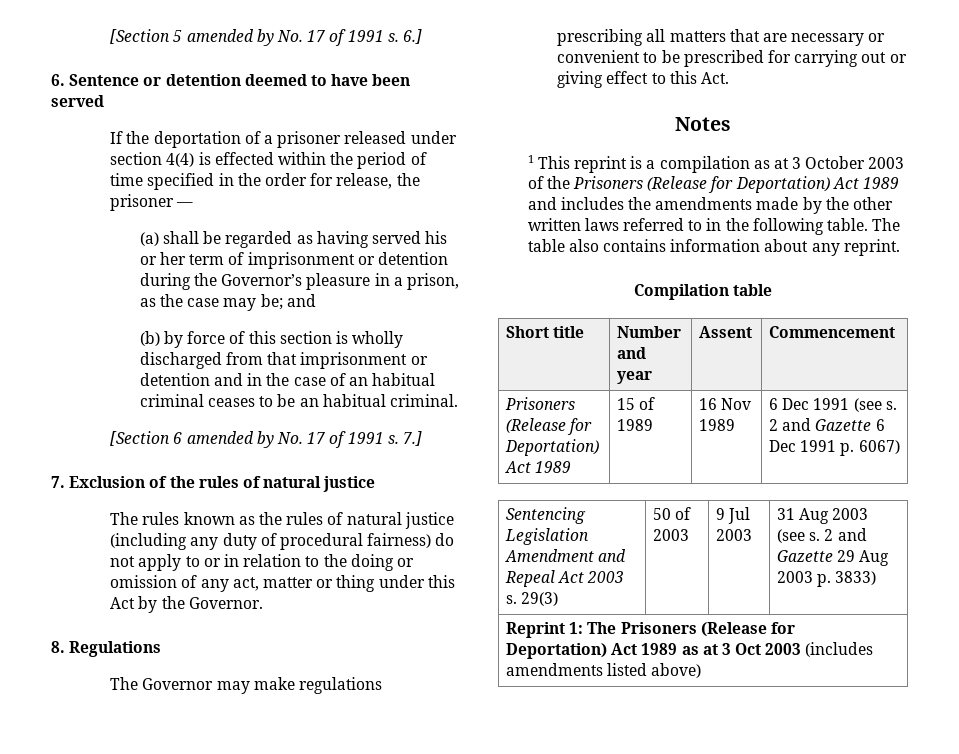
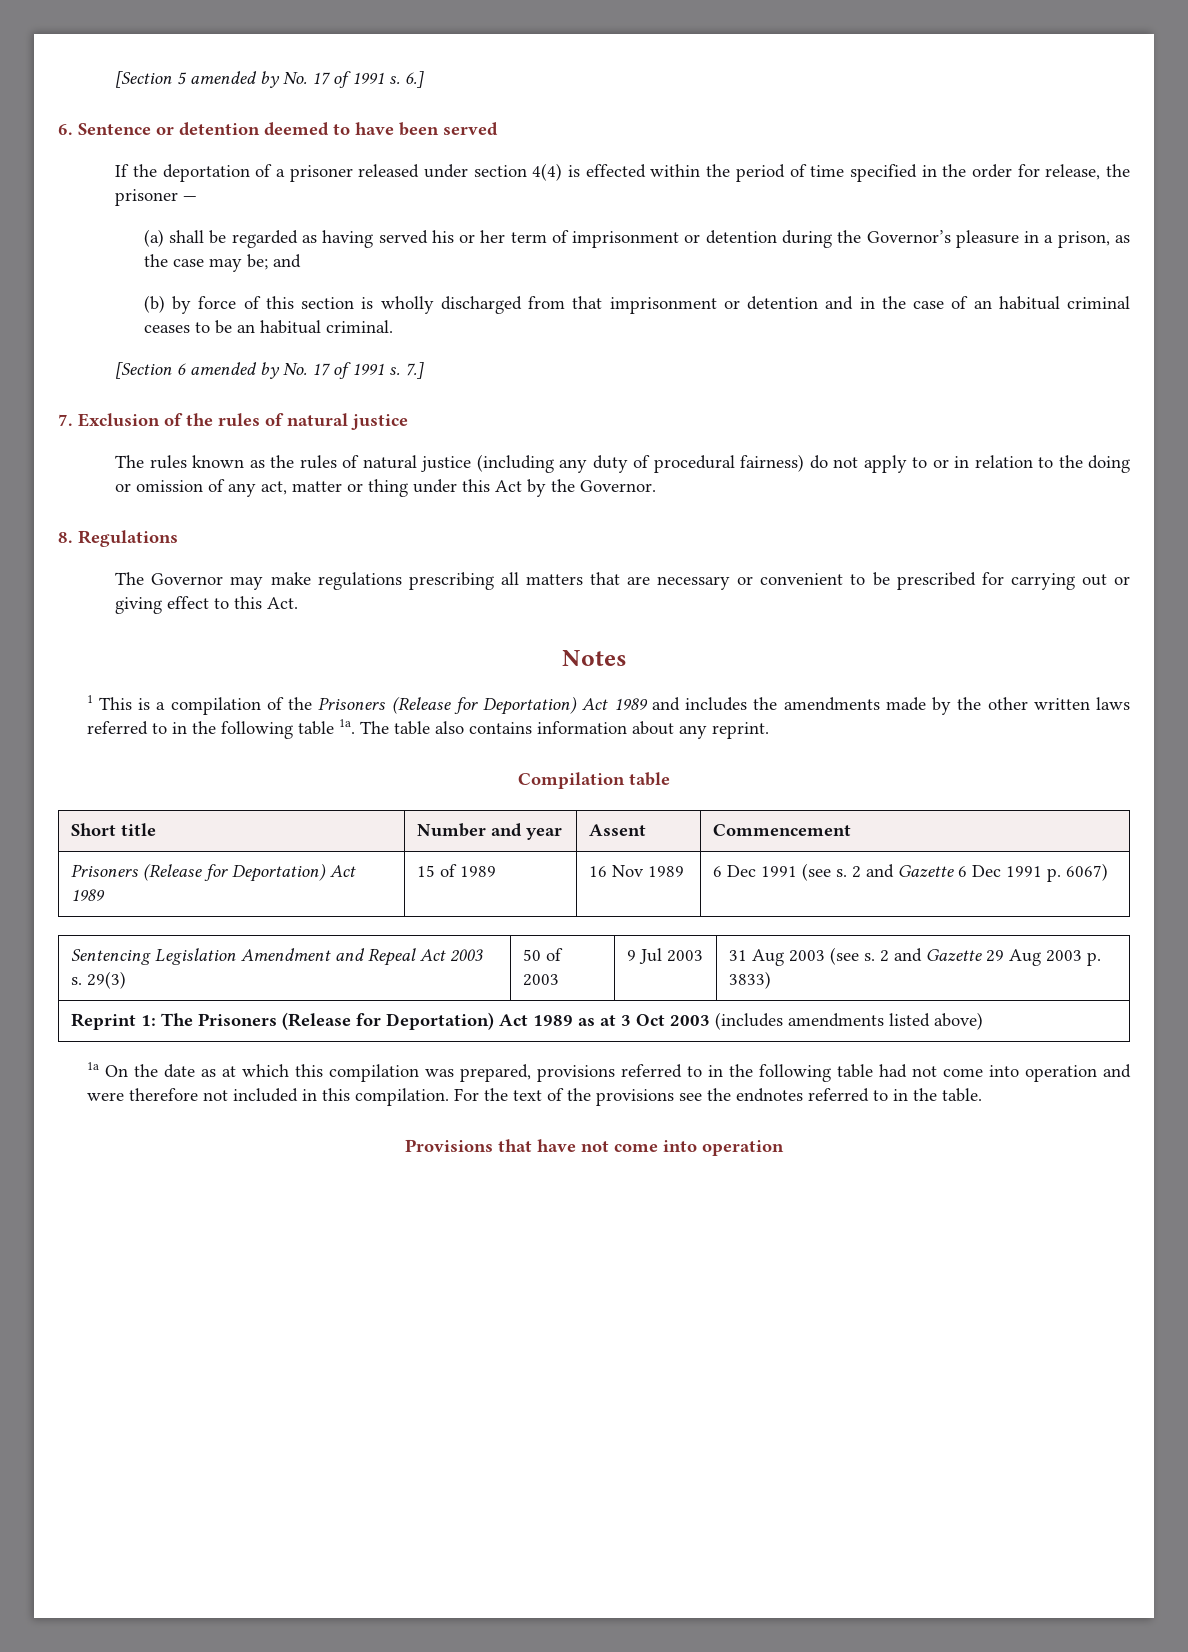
- 1 This reprint is a compilation as at 3 October 2003 of the Prisoners (Release for Deportation) Act 1989 and includes the amendments made by the other written laws referred to in the following table.
+ 1 This is a compilation of the Prisoners (Release for Deportation) Act 1989 and includes the amendments made by the other written laws referred to in the following table 1a.
+ 1a On the date as at which this compilation was prepared, provisions referred to in the following table had not come into operation and were therefore not included in this compilation. For the text of the provisions see the endnotes referred to in the table.
+ Provisions that have not come into operation

